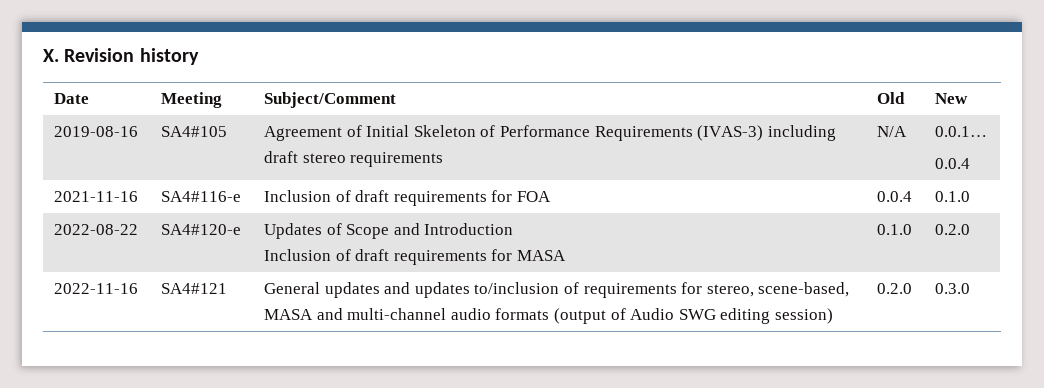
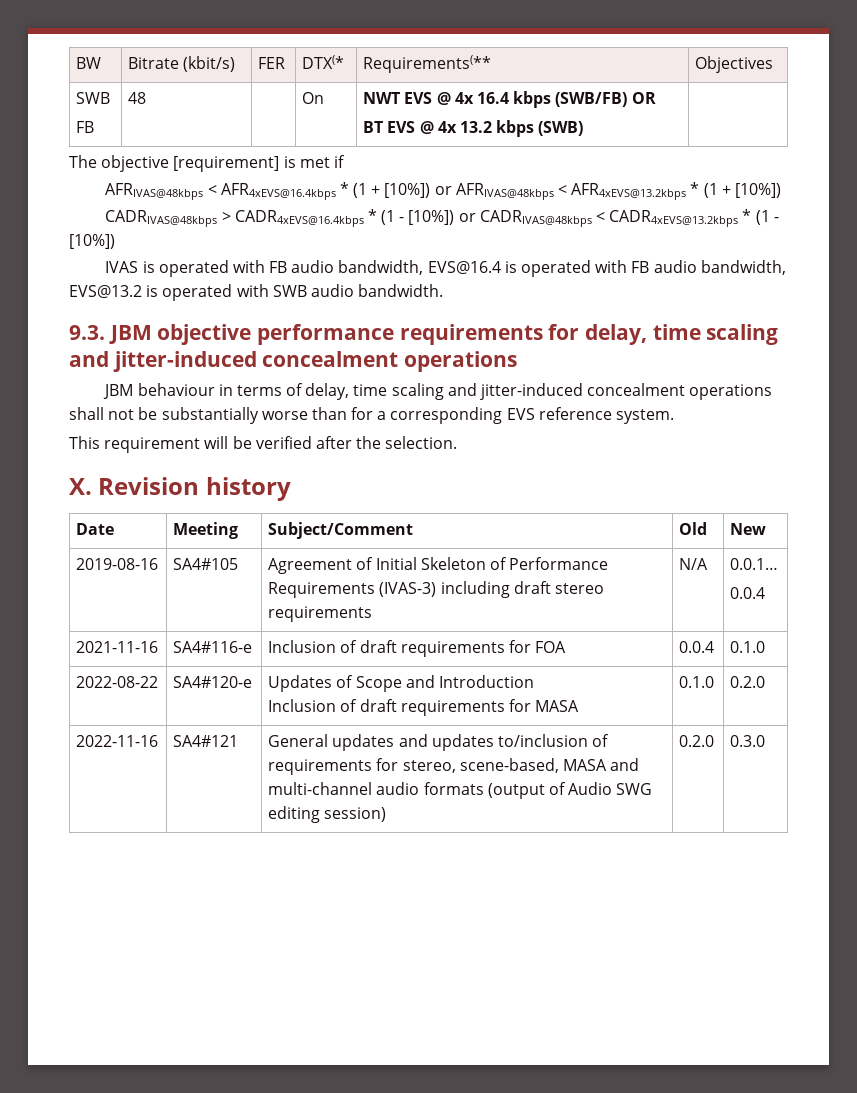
+ BW | Bitrate (kbit/s) | FER | DTX(* | Requirements(** | Objectives
+ SWB
+ FB | 48 | | On | NWT EVS @ 4x 16.4 kbps (SWB/FB) OR
+ BT EVS @ 4x 13.2 kbps (SWB) |
+ The objective [requirement] is met if
+ AFRIVAS@48kbps < AFR4xEVS@16.4kbps * (1 + [10%]) or AFRIVAS@48kbps < AFR4xEVS@13.2kbps * (1 + [10%])
+ CADRIVAS@48kbps > CADR4xEVS@16.4kbps * (1 - [10%]) or CADRIVAS@48kbps < CADR4xEVS@13.2kbps * (1 - [10%])
+ IVAS is operated with FB audio bandwidth, EVS@16.4 is operated with FB audio bandwidth, EVS@13.2 is operated with SWB audio bandwidth.
+ 9.3. JBM objective performance requirements for delay, time scaling and jitter-induced concealment operations
+ JBM behaviour in terms of delay, time scaling and jitter-induced concealment operations shall not be substantially worse than for a corresponding EVS reference system.
+ This requirement will be verified after the selection.

